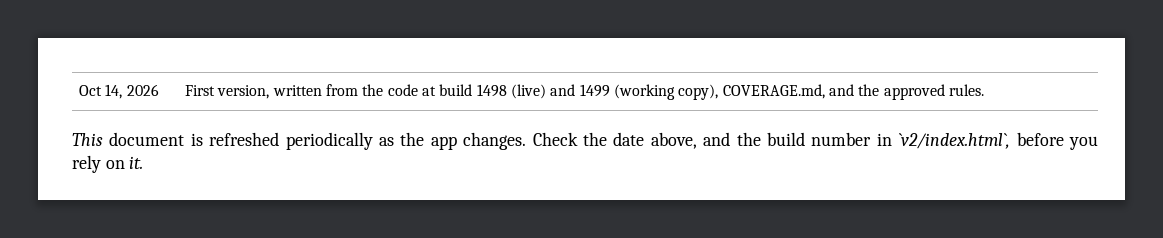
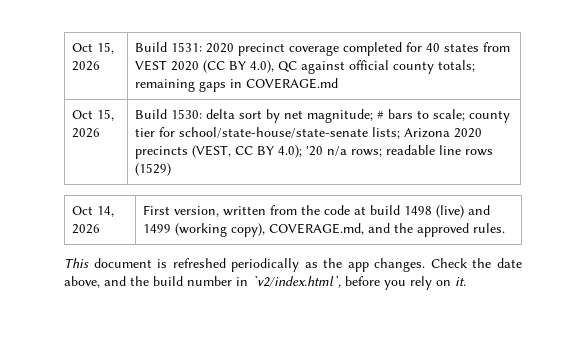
+ Oct 15, 2026 | Build 1531: 2020 precinct coverage completed for 40 states from VEST 2020 (CC BY 4.0), QC against official county totals; remaining gaps in COVERAGE.md
+ Oct 15, 2026 | Build 1530: delta sort by net magnitude; # bars to scale; county tier for school/state-house/state-senate lists; Arizona 2020 precincts (VEST, CC BY 4.0); '20 n/a rows; readable line rows (1529)

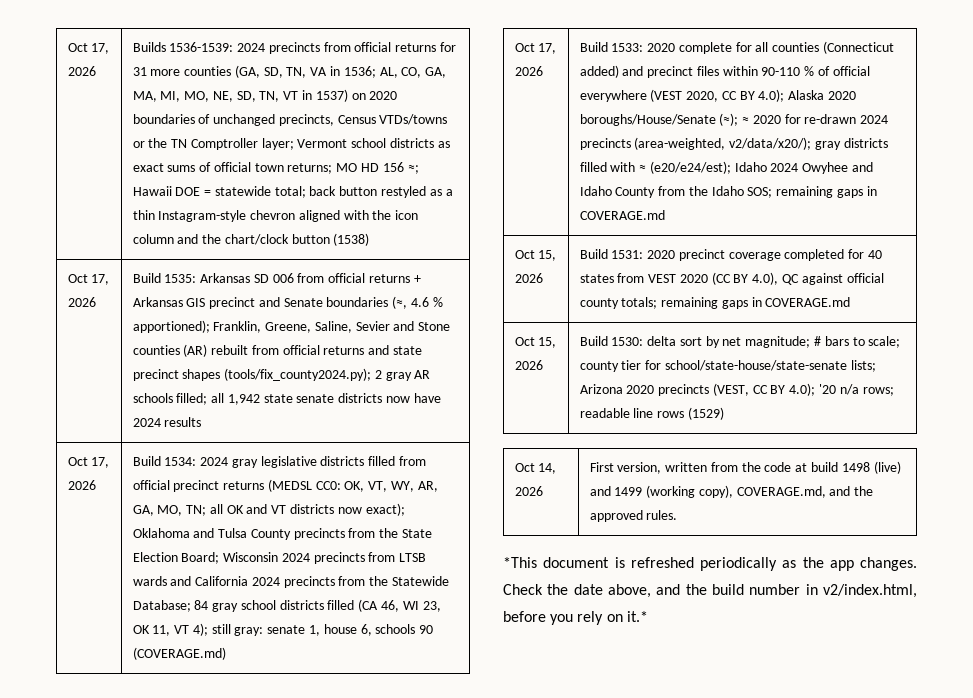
+ Oct 17, 2026 | Builds 1536-1539: 2024 precincts from official returns for 31 more counties (GA, SD, TN, VA in 1536; AL, CO, GA, MA, MI, MO, NE, SD, TN, VT in 1537) on 2020 boundaries of unchanged precincts, Census VTDs/towns or the TN Comptroller layer; Vermont school districts as exact sums of official town returns; MO HD 156 ≈; Hawaii DOE = statewide total; back button restyled as a thin Instagram-style chevron aligned with the icon column and the chart/clock button (1538)
+ Oct 17, 2026 | Build 1535: Arkansas SD 006 from official returns + Arkansas GIS precinct and Senate boundaries (≈, 4.6 % apportioned); Franklin, Greene, Saline, Sevier and Stone counties (AR) rebuilt from official returns and state precinct shapes (tools/fix_county2024.py); 2 gray AR schools filled; all 1,942 state senate districts now have 2024 results
+ Oct 17, 2026 | Build 1534: 2024 gray legislative districts filled from official precinct returns (MEDSL CC0: OK, VT, WY, AR, GA, MO, TN; all OK and VT districts now exact); Oklahoma and Tulsa County precincts from the State Election Board; Wisconsin 2024 precincts from LTSB wards and California 2024 precincts from the Statewide Database; 84 gray school districts filled (CA 46, WI 23, OK 11, VT 4); still gray: senate 1, house 6, schools 90 (COVERAGE.md)
+ Oct 17, 2026 | Build 1533: 2020 complete for all counties (Connecticut added) and precinct files within 90-110 % of official everywhere (VEST 2020, CC BY 4.0); Alaska 2020 boroughs/House/Senate (≈); ≈ 2020 for re-drawn 2024 precincts (area-weighted, v2/data/x20/); gray districts filled with ≈ (e20/e24/est); Idaho 2024 Owyhee and Idaho County from the Idaho SOS; remaining gaps in COVERAGE.md
- This document is refreshed periodically as the app changes.
+ *This document is refreshed periodically as the app changes.
- Check the date above, and the build number in `v2/index.html`, before you rely on it.
+ Check the date above, and the build number in v2/index.html, before you rely on it.*

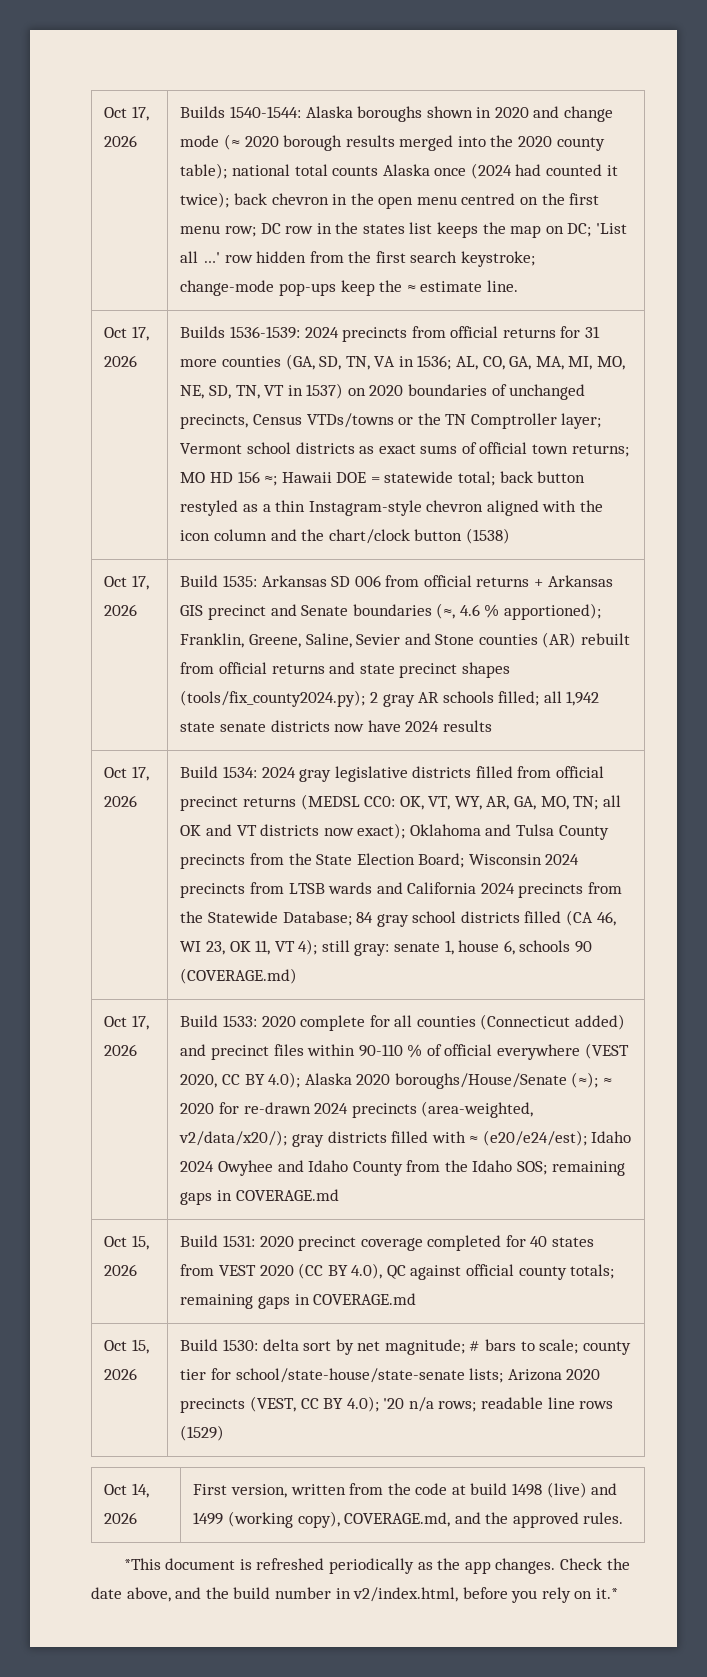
+ Oct 17, 2026 | Builds 1540-1544: Alaska boroughs shown in 2020 and change mode (≈ 2020 borough results merged into the 2020 county table); national total counts Alaska once (2024 had counted it twice); back chevron in the open menu centred on the first menu row; DC row in the states list keeps the map on DC; 'List all …' row hidden from the first search keystroke; change-mode pop-ups keep the ≈ estimate line.

